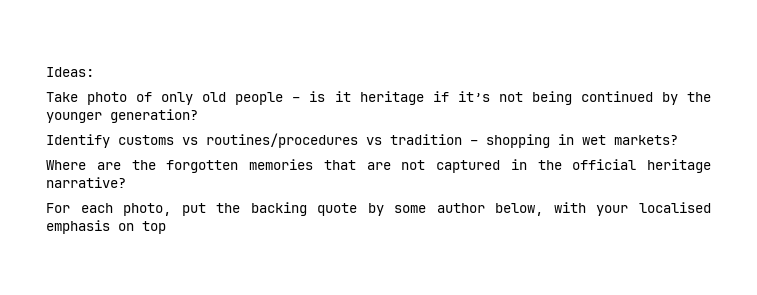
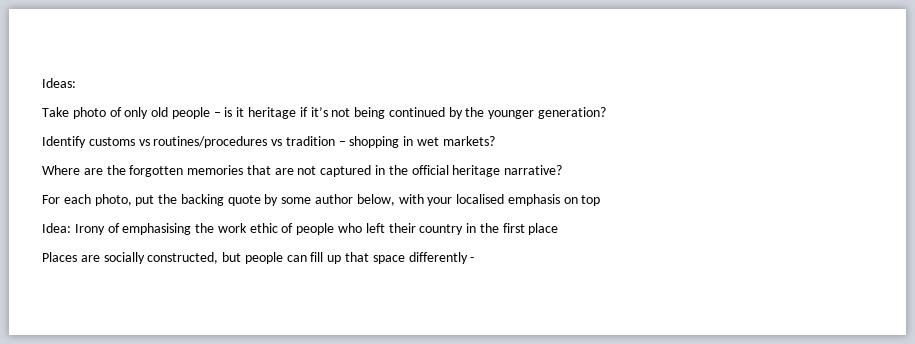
+ Idea: Irony of emphasising the work ethic of people who left their country in the first place
+ Places are socially constructed, but people can fill up that space differently -

